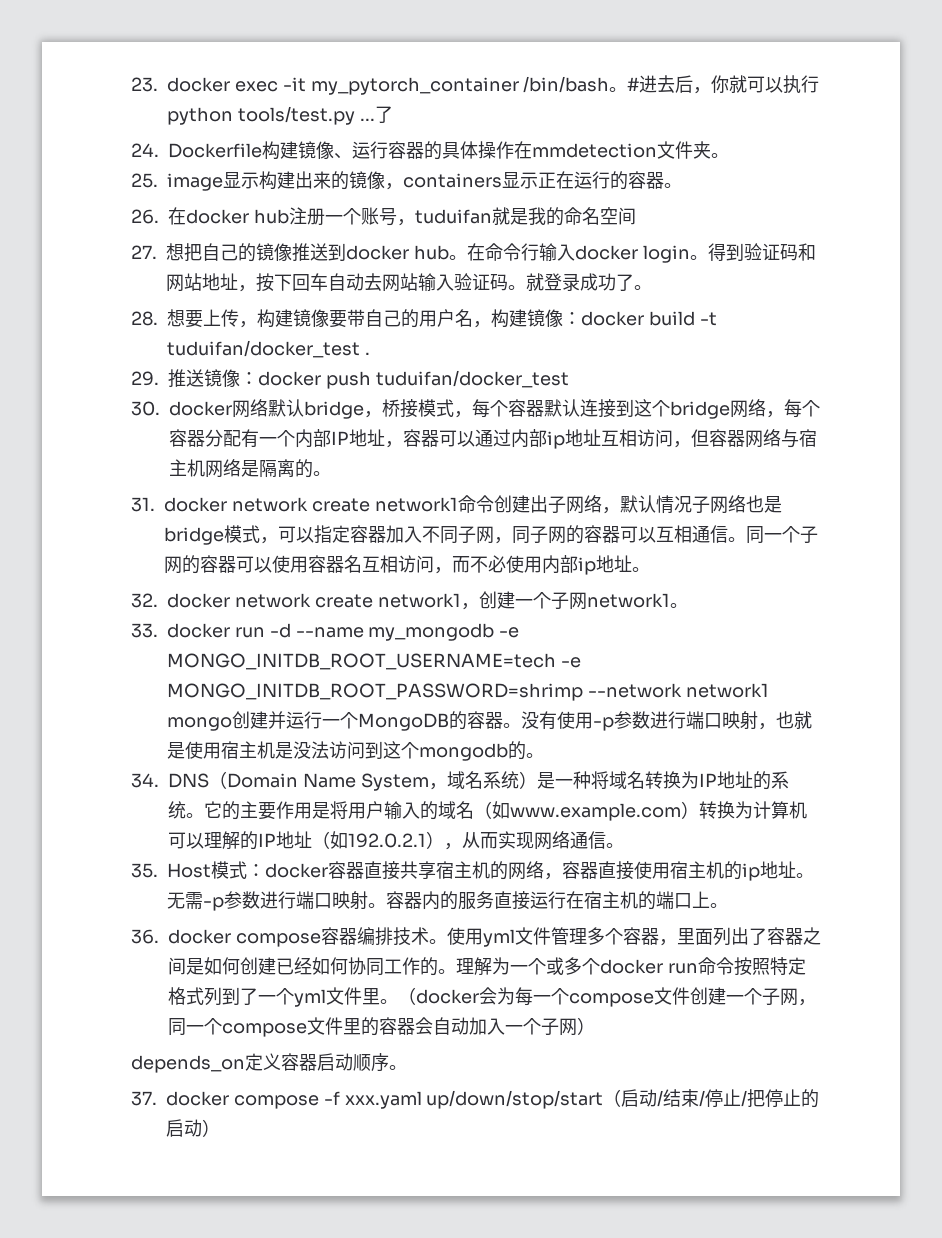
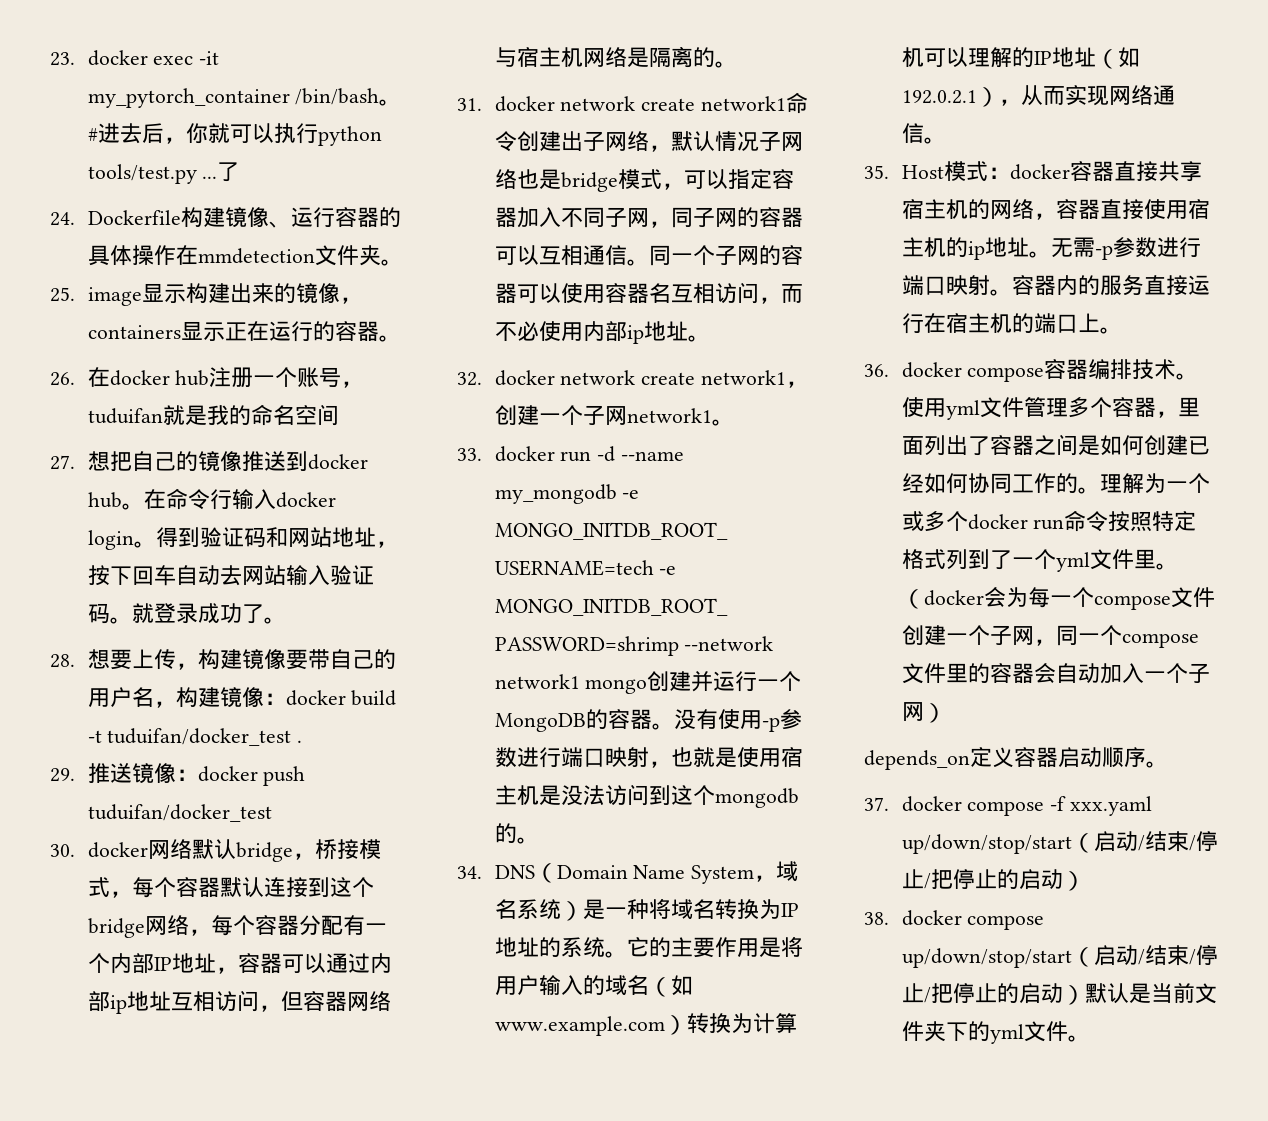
+ 38. docker compose up/down/stop/start（启动/结束/停止/把停止的启动）默认是当前文件夹下的yml文件。

